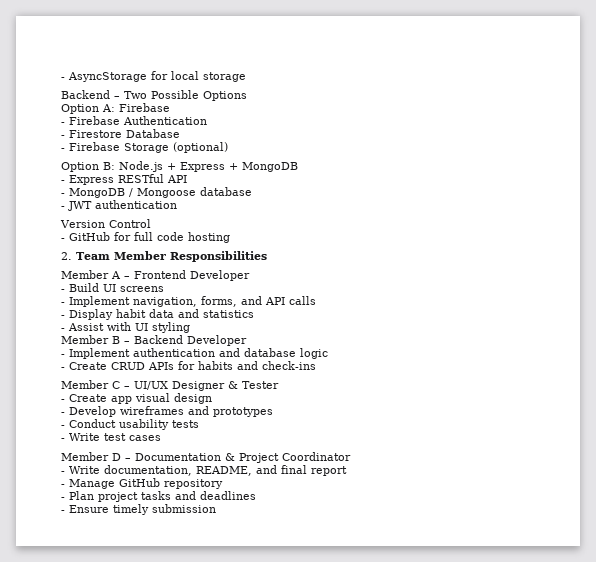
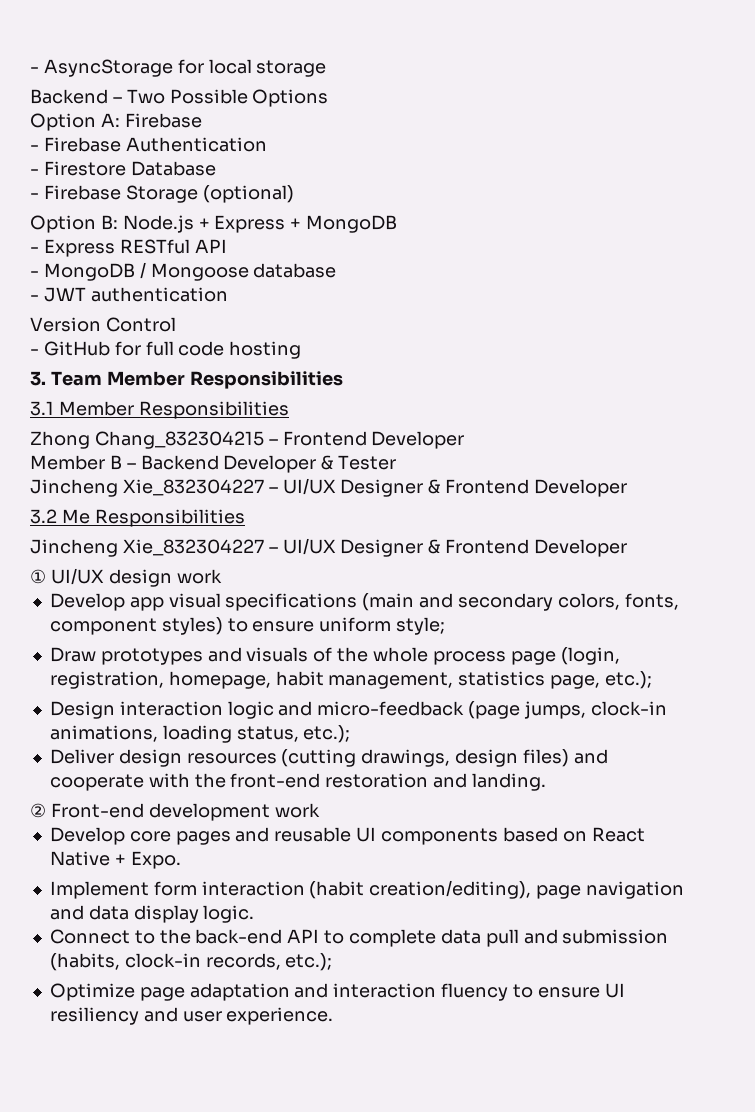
- 2. Team Member Responsibilities
+ 3. Team Member Responsibilities
- Member A – Frontend Developer
- - Build UI screens
- - Implement navigation, forms, and API calls
- - Display habit data and statistics
- - Assist with UI styling
+ 3.1 Member Responsibilities
+ Zhong Chang_832304215 – Frontend Developer
- Member B – Backend Developer
- - Implement authentication and database logic
- - Create CRUD APIs for habits and check-ins
- Member C – UI/UX Designer & Tester
- - Create app visual design
- - Develop wireframes and prototypes
- - Conduct usability tests
- - Write test cases
- Member D – Documentation & Project Coordinator
- - Write documentation, README, and final report
- - Manage GitHub repository
- - Plan project tasks and deadlines
- - Ensure timely submission
+ Member B – Backend Developer & Tester
+ Jincheng Xie_832304227 – UI/UX Designer & Frontend Developer
+ 3.2 Me Responsibilities
+ Jincheng Xie_832304227 – UI/UX Designer & Frontend Developer
+ ① UI/UX design work
+ Develop app visual specifications (main and secondary colors, fonts, component styles) to ensure uniform style;
+ Draw prototypes and visuals of the whole process page (login, registration, homepage, habit management, statistics page, etc.);
+ Design interaction logic and micro-feedback (page jumps, clock-in animations, loading status, etc.);
+ Deliver design resources (cutting drawings, design files) and cooperate with the front-end restoration and landing.
+ ② Front-end development work
+ Develop core pages and reusable UI components based on React Native + Expo.
+ Implement form interaction (habit creation/editing), page navigation and data display logic.
+ Connect to the back-end API to complete data pull and submission (habits, clock-in records, etc.);
+ Optimize page adaptation and interaction fluency to ensure UI resiliency and user experience.

